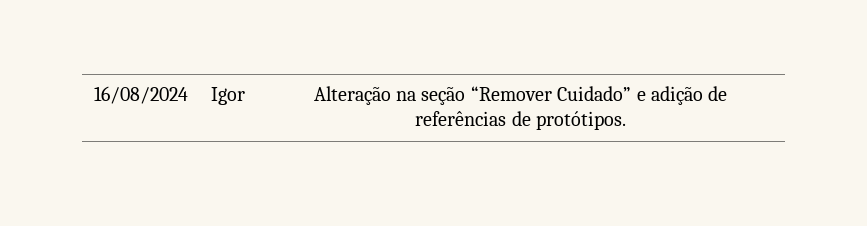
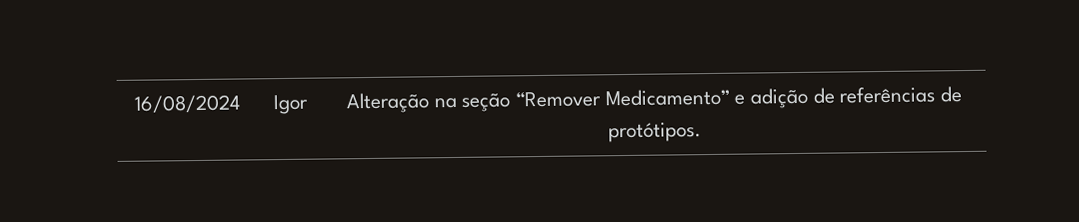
- 16/08/2024 | Igor | Alteração na seção “Remover Cuidado” e adição de referências de protótipos.
+ 16/08/2024 | Igor | Alteração na seção “Remover Medicamento” e adição de referências de protótipos.

